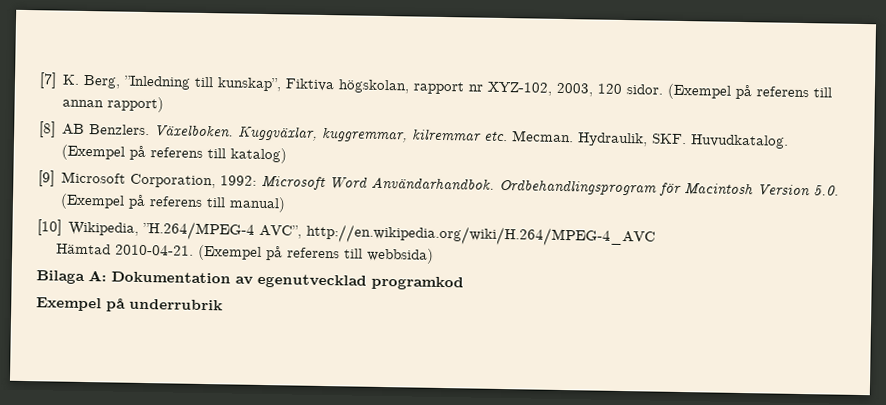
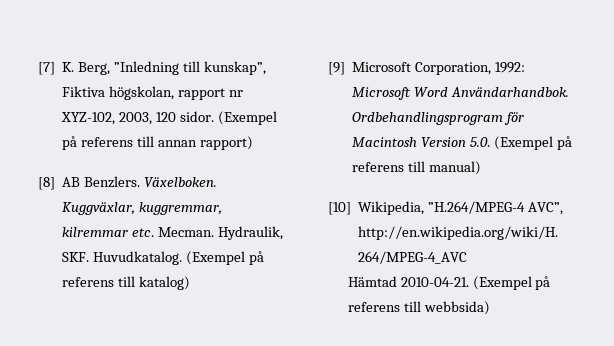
- Bilaga A: Dokumentation av egenutvecklad programkod
- Exempel på underrubrik

